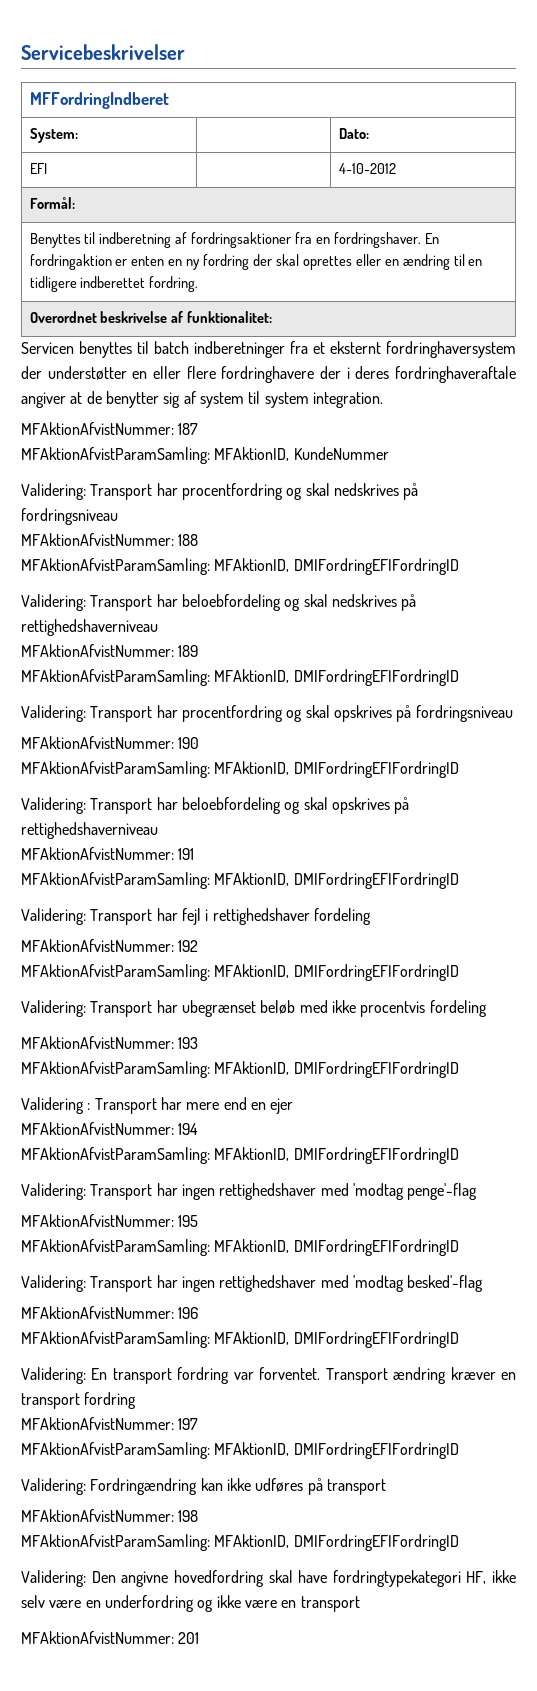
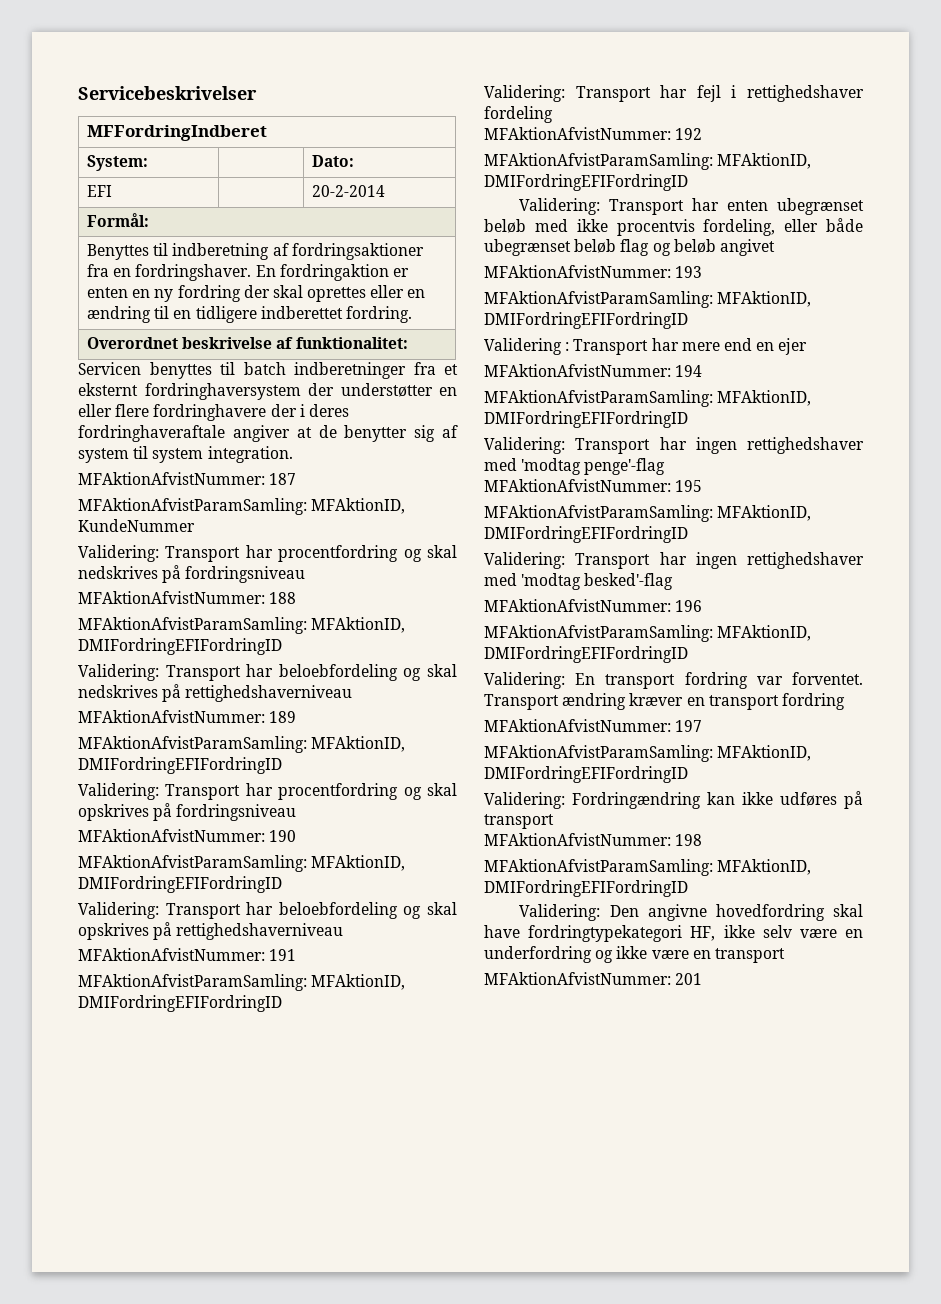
- EFI | | 4-10-2012
+ EFI | | 20-2-2014
- Validering: Transport har ubegrænset beløb med ikke procentvis fordeling
+ Validering: Transport har enten ubegrænset beløb med ikke procentvis fordeling, eller både ubegrænset beløb flag og beløb angivet

